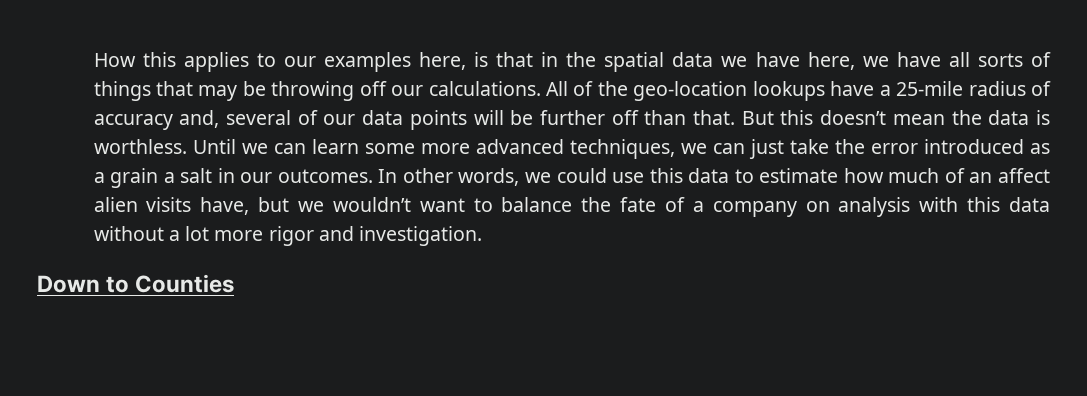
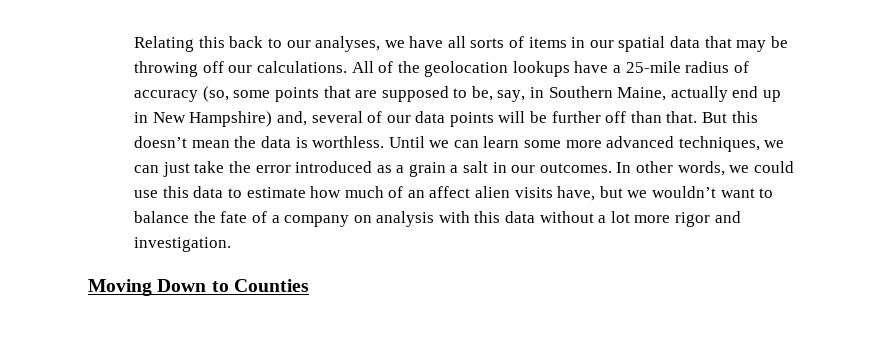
- How this applies to our examples here, is that in the spatial data we have here, we have all sorts of things that may be throwing off our calculations.
+ Relating this back to our analyses, we have all sorts of items in our spatial data that may be throwing off our calculations.
- All of the geo-location lookups have a 25-mile radius of accuracy and, several of our data points will be further off than that.
+ All of the geolocation lookups have a 25-mile radius of accuracy (so, some points that are supposed to be, say, in Southern Maine, actually end up in New Hampshire) and, several of our data points will be further off than that.
- Down to Counties
+ Moving Down to Counties

